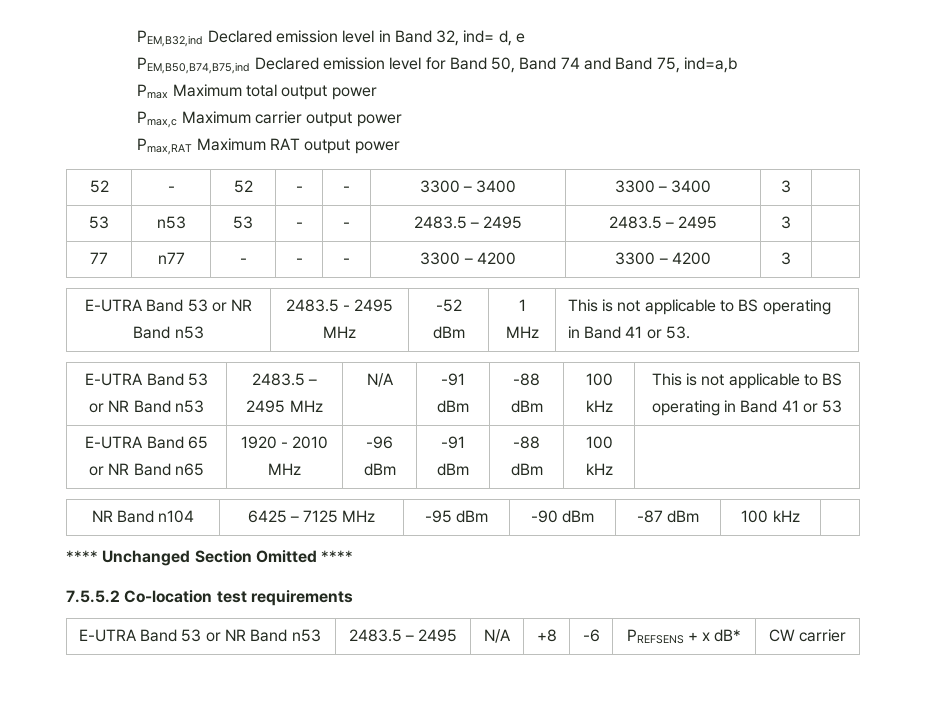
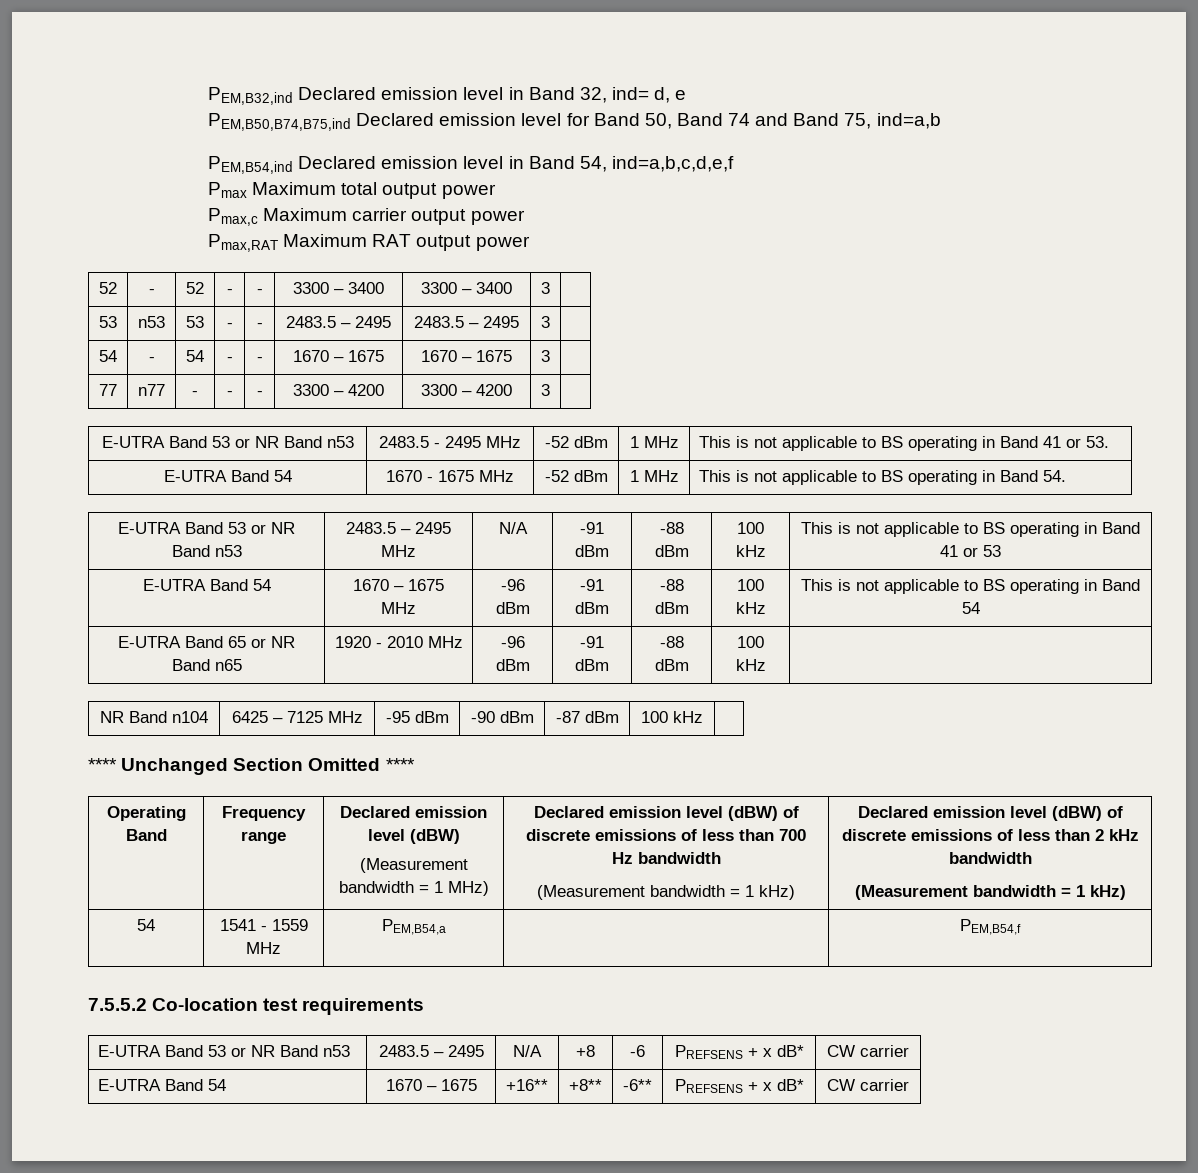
+ PEM,B54,ind Declared emission level in Band 54, ind=a,b,c,d,e,f
+ 54 | - | 54 | - | - | 1670 – 1675 | 1670 – 1675 | 3 |
+ E-UTRA Band 54 | 1670 - 1675 MHz | -52 dBm | 1 MHz | This is not applicable to BS operating in Band 54.
+ E-UTRA Band 54 | 1670 – 1675 MHz | -96 dBm | -91 dBm | -88 dBm | 100 kHz | This is not applicable to BS operating in Band 54
+ Operating Band | Frequency range | Declared emission level (dBW)
+ (Measurement bandwidth = 1 MHz) | Declared emission level (dBW) of discrete emissions of less than 700 Hz bandwidth
+ (Measurement bandwidth = 1 kHz) | Declared emission level (dBW) of discrete emissions of less than 2 kHz bandwidth
+ (Measurement bandwidth = 1 kHz)
+ 54 | 1541 - 1559 MHz | PEM,B54,a | | PEM,B54,f
+ E-UTRA Band 54 | 1670 – 1675 | +16** | +8** | -6** | PREFSENS + x dB* | CW carrier

